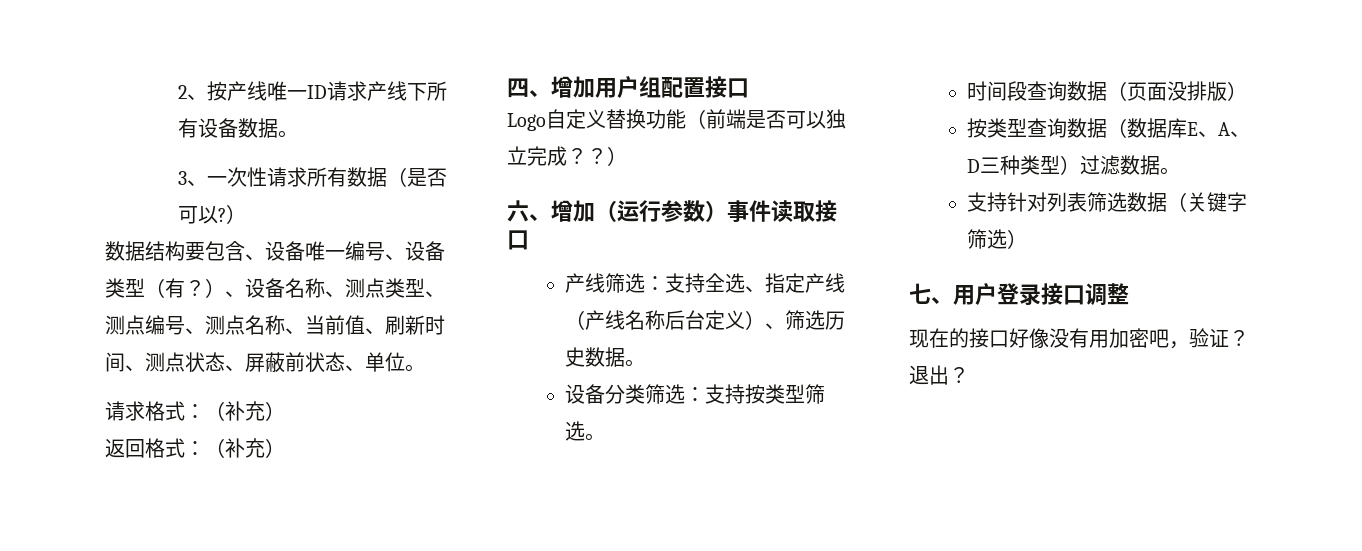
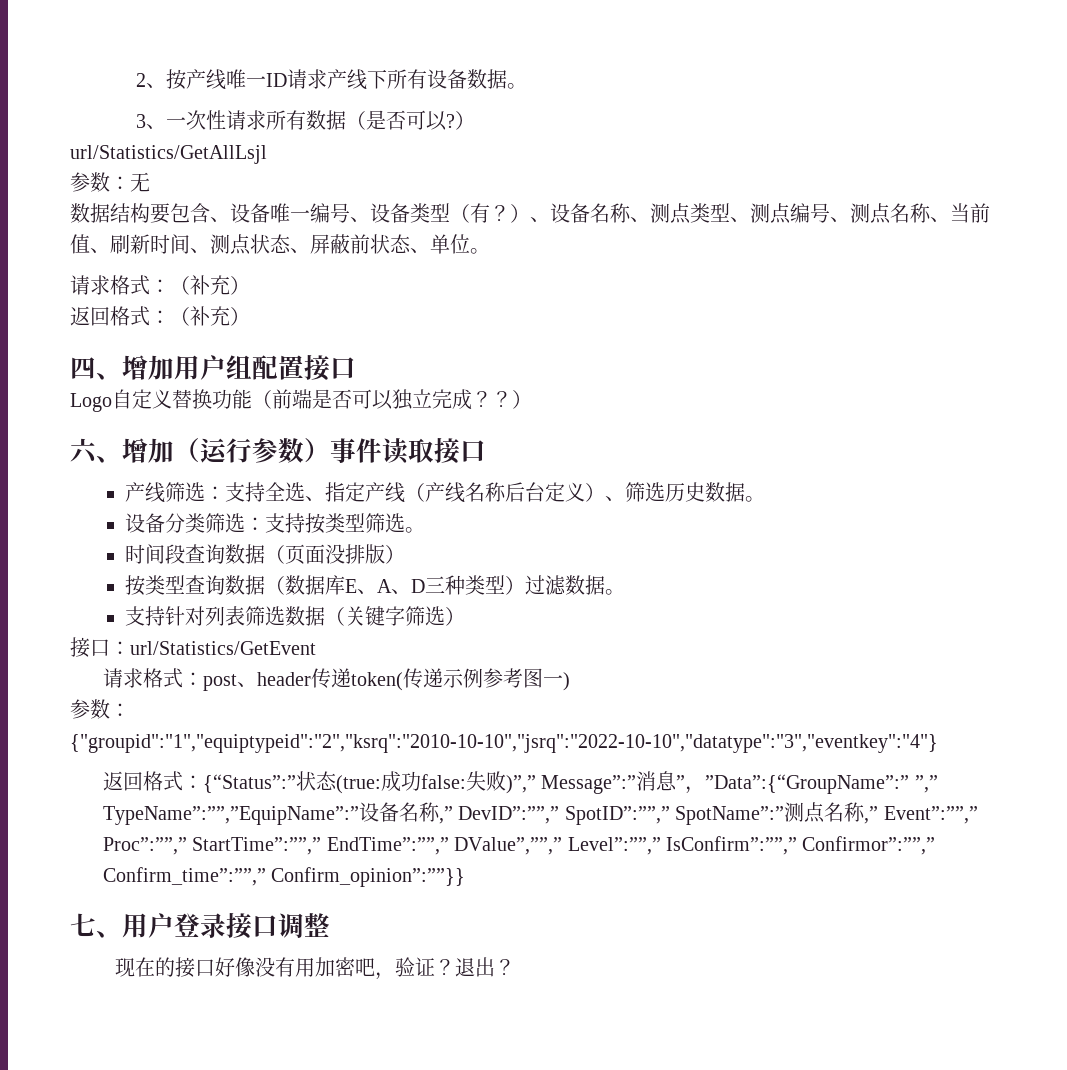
+ url/Statistics/GetAllLsjl
+ 参数：无
+ 接口：url/Statistics/GetEvent
+ 请求格式：post、header传递token(传递示例参考图一)
+ 参数：{"groupid":"1","equiptypeid":"2","ksrq":"2010-10-10","jsrq":"2022-10-10","datatype":"3","eventkey":"4"}
+ 返回格式：{“Status”:”状态(true:成功false:失败)”,” Message”:”消息”，”Data”:{“GroupName”:” ”,” TypeName”:””,”EquipName”:”设备名称,” DevID”:””,” SpotID”:””,” SpotName”:”测点名称,” Event”:””,” Proc”:””,” StartTime”:””,” EndTime”:””,” DValue”,””,” Level”:””,” IsConfirm”:””,” Confirmor”:””,” Confirm_time”:””,” Confirm_opinion”:””}}

